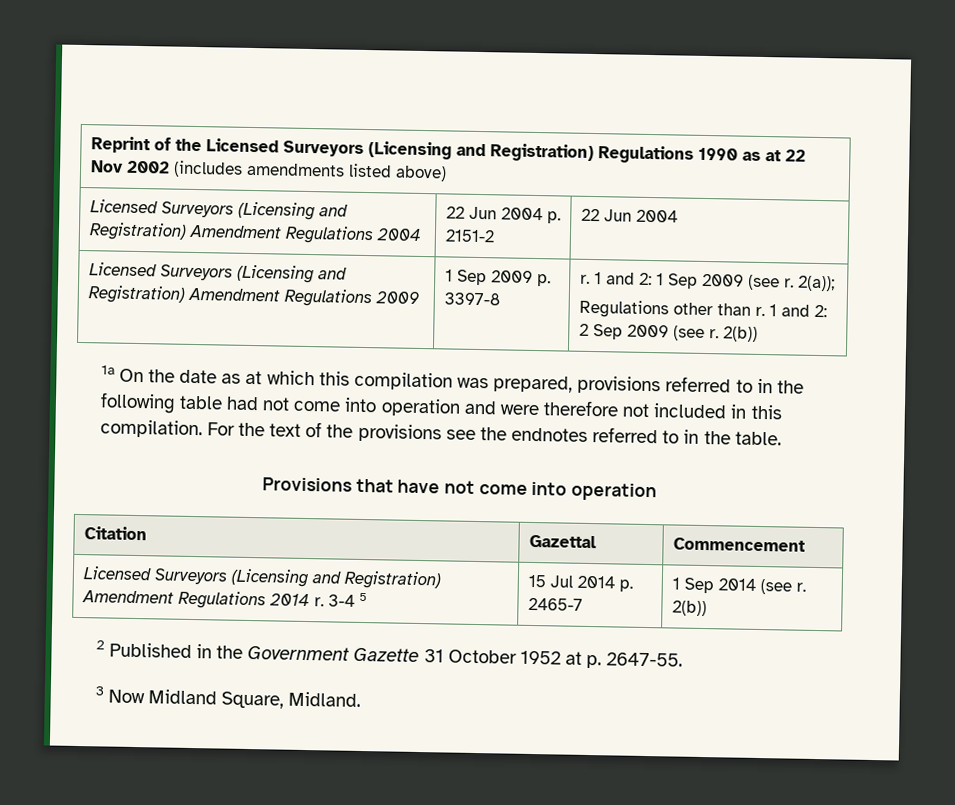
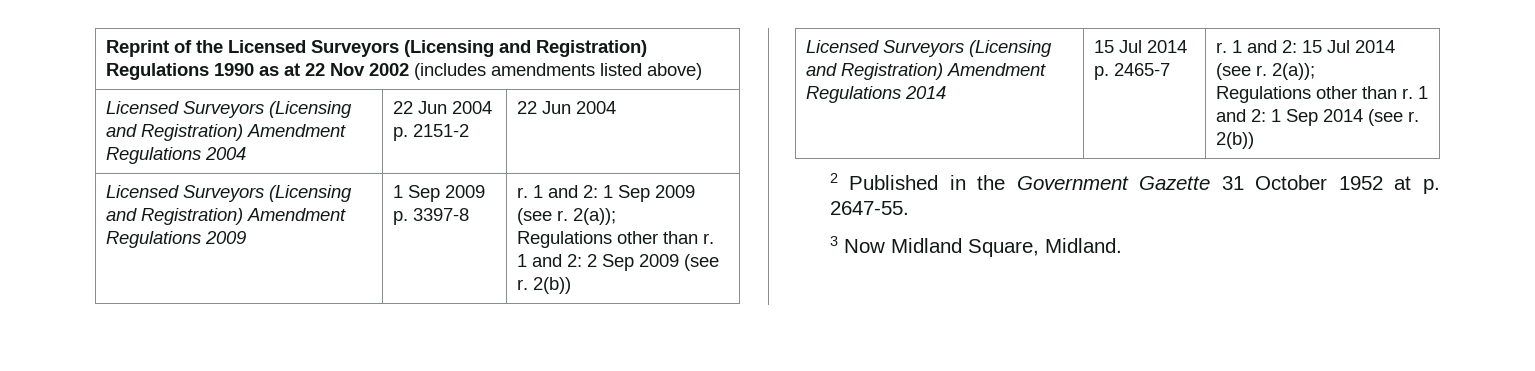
- 1a On the date as at which this compilation was prepared, provisions referred to in the following table had not come into operation and were therefore not included in this compilation. For the text of the provisions see the endnotes referred to in the table.
- Provisions that have not come into operation
- Citation | Gazettal | Commencement
- Licensed Surveyors (Licensing and Registration) Amendment Regulations 2014 r. 3-4 5 | 15 Jul 2014 p. 2465-7 | 1 Sep 2014 (see r. 2(b))
+ Licensed Surveyors (Licensing and Registration) Amendment Regulations 2014 | 15 Jul 2014 p. 2465-7 | r. 1 and 2: 15 Jul 2014 (see r. 2(a));
+ Regulations other than r. 1 and 2: 1 Sep 2014 (see r. 2(b))

